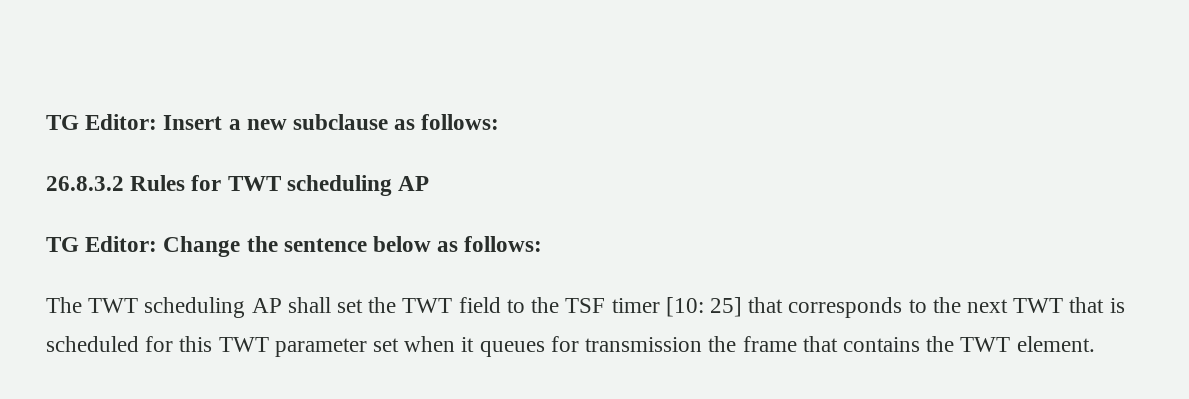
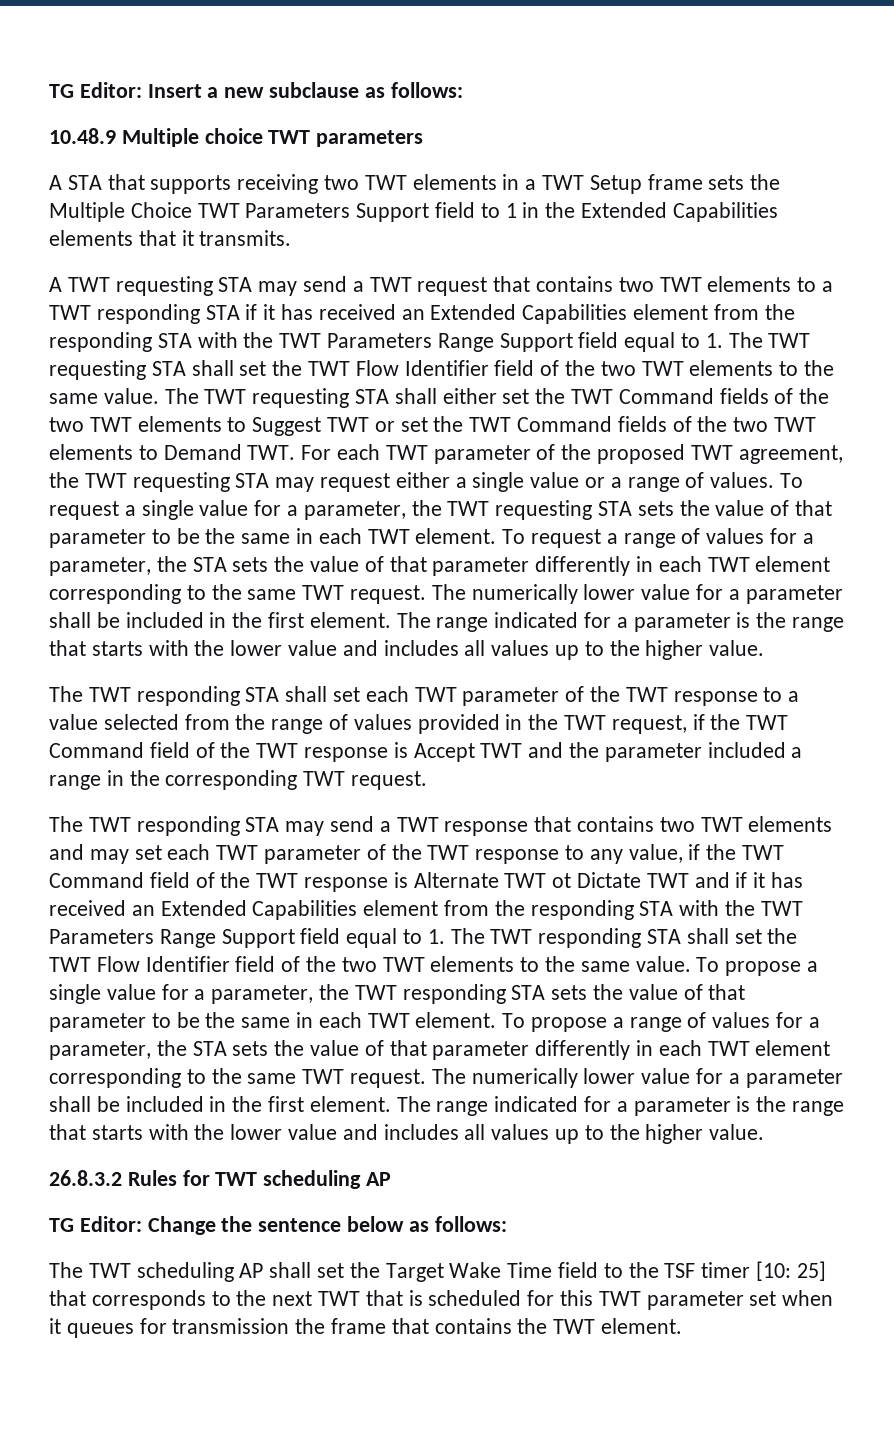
+ 10.48.9 Multiple choice TWT parameters
+ A STA that supports receiving two TWT elements in a TWT Setup frame sets the Multiple Choice TWT Parameters Support field to 1 in the Extended Capabilities elements that it transmits.
+ A TWT requesting STA may send a TWT request that contains two TWT elements to a TWT responding STA if it has received an Extended Capabilities element from the responding STA with the TWT Parameters Range Support field equal to 1. The TWT requesting STA shall set the TWT Flow Identifier field of the two TWT elements to the same value. The TWT requesting STA shall either set the TWT Command fields of the two TWT elements to Suggest TWT or set the TWT Command fields of the two TWT elements to Demand TWT. For each TWT parameter of the proposed TWT agreement, the TWT requesting STA may request either a single value or a range of values. To request a single value for a parameter, the TWT requesting STA sets the value of that parameter to be the same in each TWT element. To request a range of values for a parameter, the STA sets the value of that parameter differently in each TWT element corresponding to the same TWT request. The numerically lower value for a parameter shall be included in the first element. The range indicated for a parameter is the range that starts with the lower value and includes all values up to the higher value.
+ The TWT responding STA shall set each TWT parameter of the TWT response to a value selected from the range of values provided in the TWT request, if the TWT Command field of the TWT response is Accept TWT and the parameter included a range in the corresponding TWT request.
+ The TWT responding STA may send a TWT response that contains two TWT elements and may set each TWT parameter of the TWT response to any value, if the TWT Command field of the TWT response is Alternate TWT ot Dictate TWT and if it has received an Extended Capabilities element from the responding STA with the TWT Parameters Range Support field equal to 1. The TWT responding STA shall set the TWT Flow Identifier field of the two TWT elements to the same value. To propose a single value for a parameter, the TWT responding STA sets the value of that parameter to be the same in each TWT element. To propose a range of values for a parameter, the STA sets the value of that parameter differently in each TWT element corresponding to the same TWT request. The numerically lower value for a parameter shall be included in the first element. The range indicated for a parameter is the range that starts with the lower value and includes all values up to the higher value.
- The TWT scheduling AP shall set the TWT field to the TSF timer [10: 25] that corresponds to the next TWT that is scheduled for this TWT parameter set when it queues for transmission the frame that contains the TWT element.
+ The TWT scheduling AP shall set the Target Wake Time field to the TSF timer [10: 25] that corresponds to the next TWT that is scheduled for this TWT parameter set when it queues for transmission the frame that contains the TWT element.

